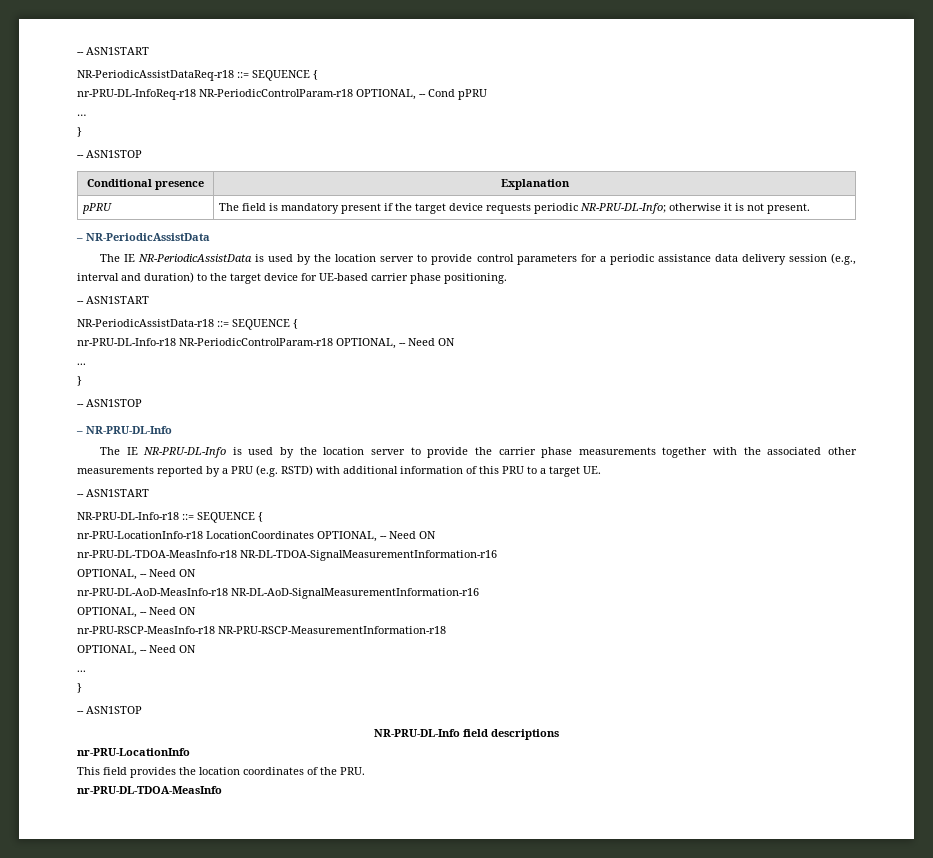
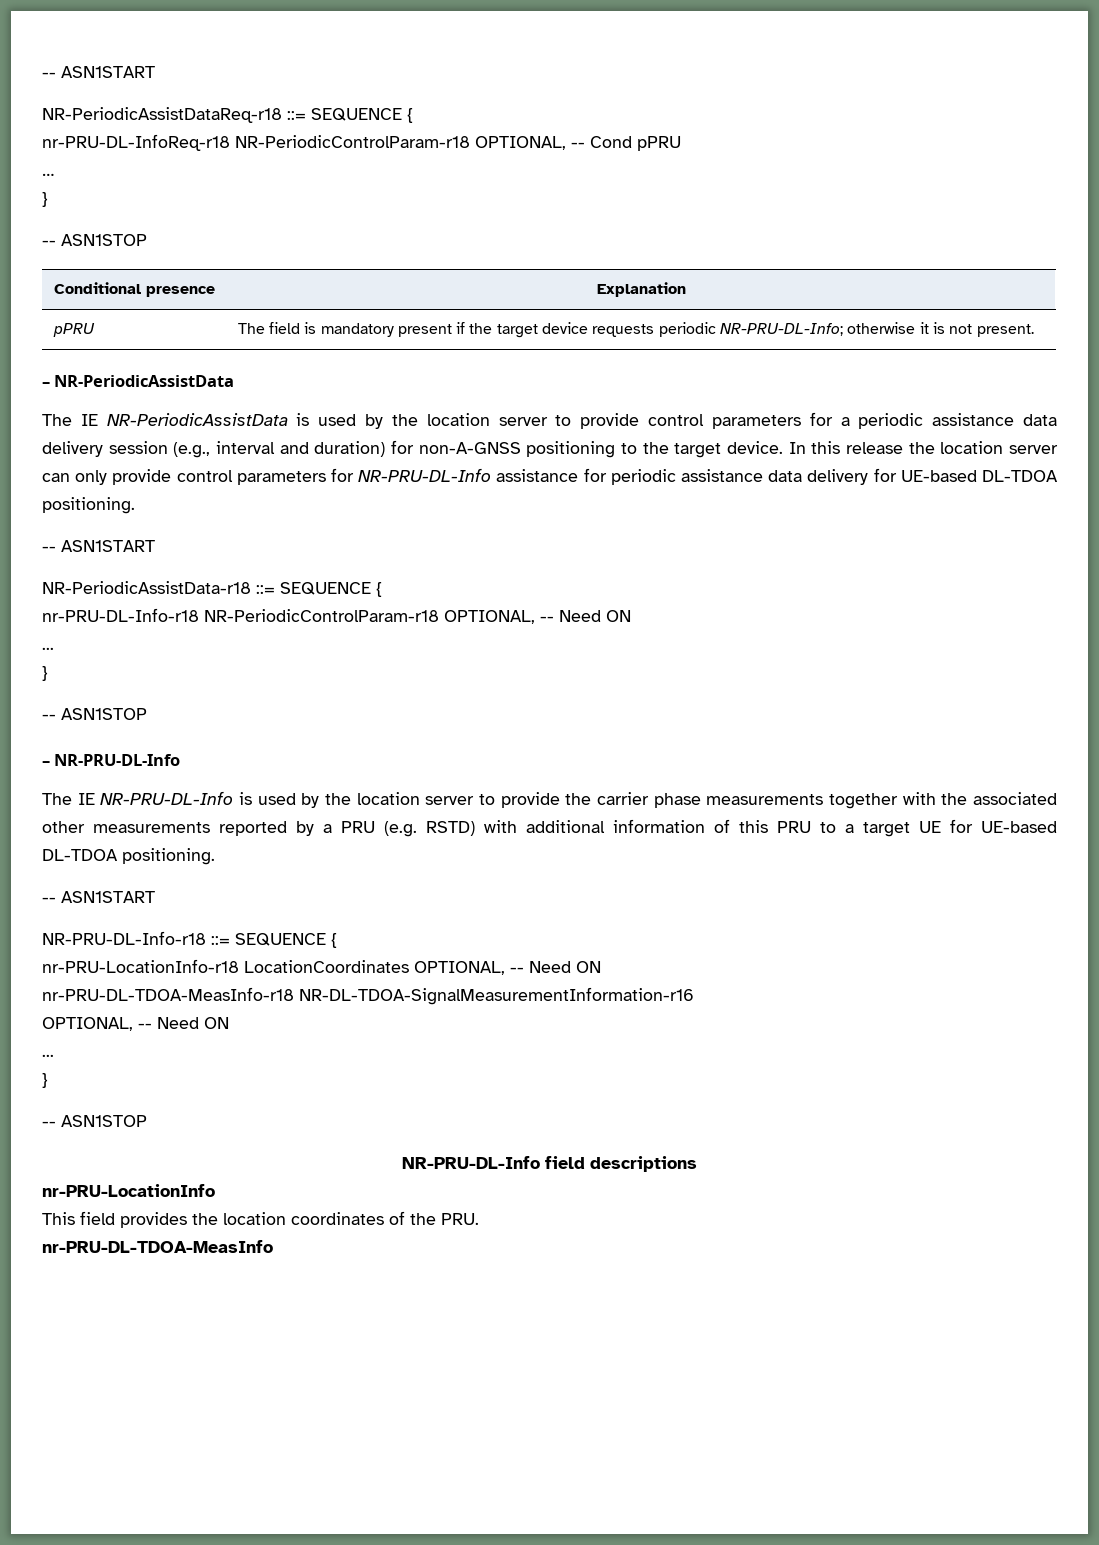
- The IE NR-PeriodicAssistData is used by the location server to provide control parameters for a periodic assistance data delivery session (e.g., interval and duration) to the target device for UE-based carrier phase positioning.
+ The IE NR-PeriodicAssistData is used by the location server to provide control parameters for a periodic assistance data delivery session (e.g., interval and duration) for non-A-GNSS positioning to the target device. In this release the location server can only provide control parameters for NR-PRU-DL-Info assistance for periodic assistance data delivery for UE-based DL-TDOA positioning.
- The IE NR-PRU-DL-Info is used by the location server to provide the carrier phase measurements together with the associated other measurements reported by a PRU (e.g. RSTD) with additional information of this PRU to a target UE.
+ The IE NR-PRU-DL-Info is used by the location server to provide the carrier phase measurements together with the associated other measurements reported by a PRU (e.g. RSTD) with additional information of this PRU to a target UE for UE-based DL-TDOA positioning.
- nr-PRU-DL-AoD-MeasInfo-r18 NR-DL-AoD-SignalMeasurementInformation-r16
- OPTIONAL, -- Need ON
- nr-PRU-RSCP-MeasInfo-r18 NR-PRU-RSCP-MeasurementInformation-r18
- OPTIONAL, -- Need ON

